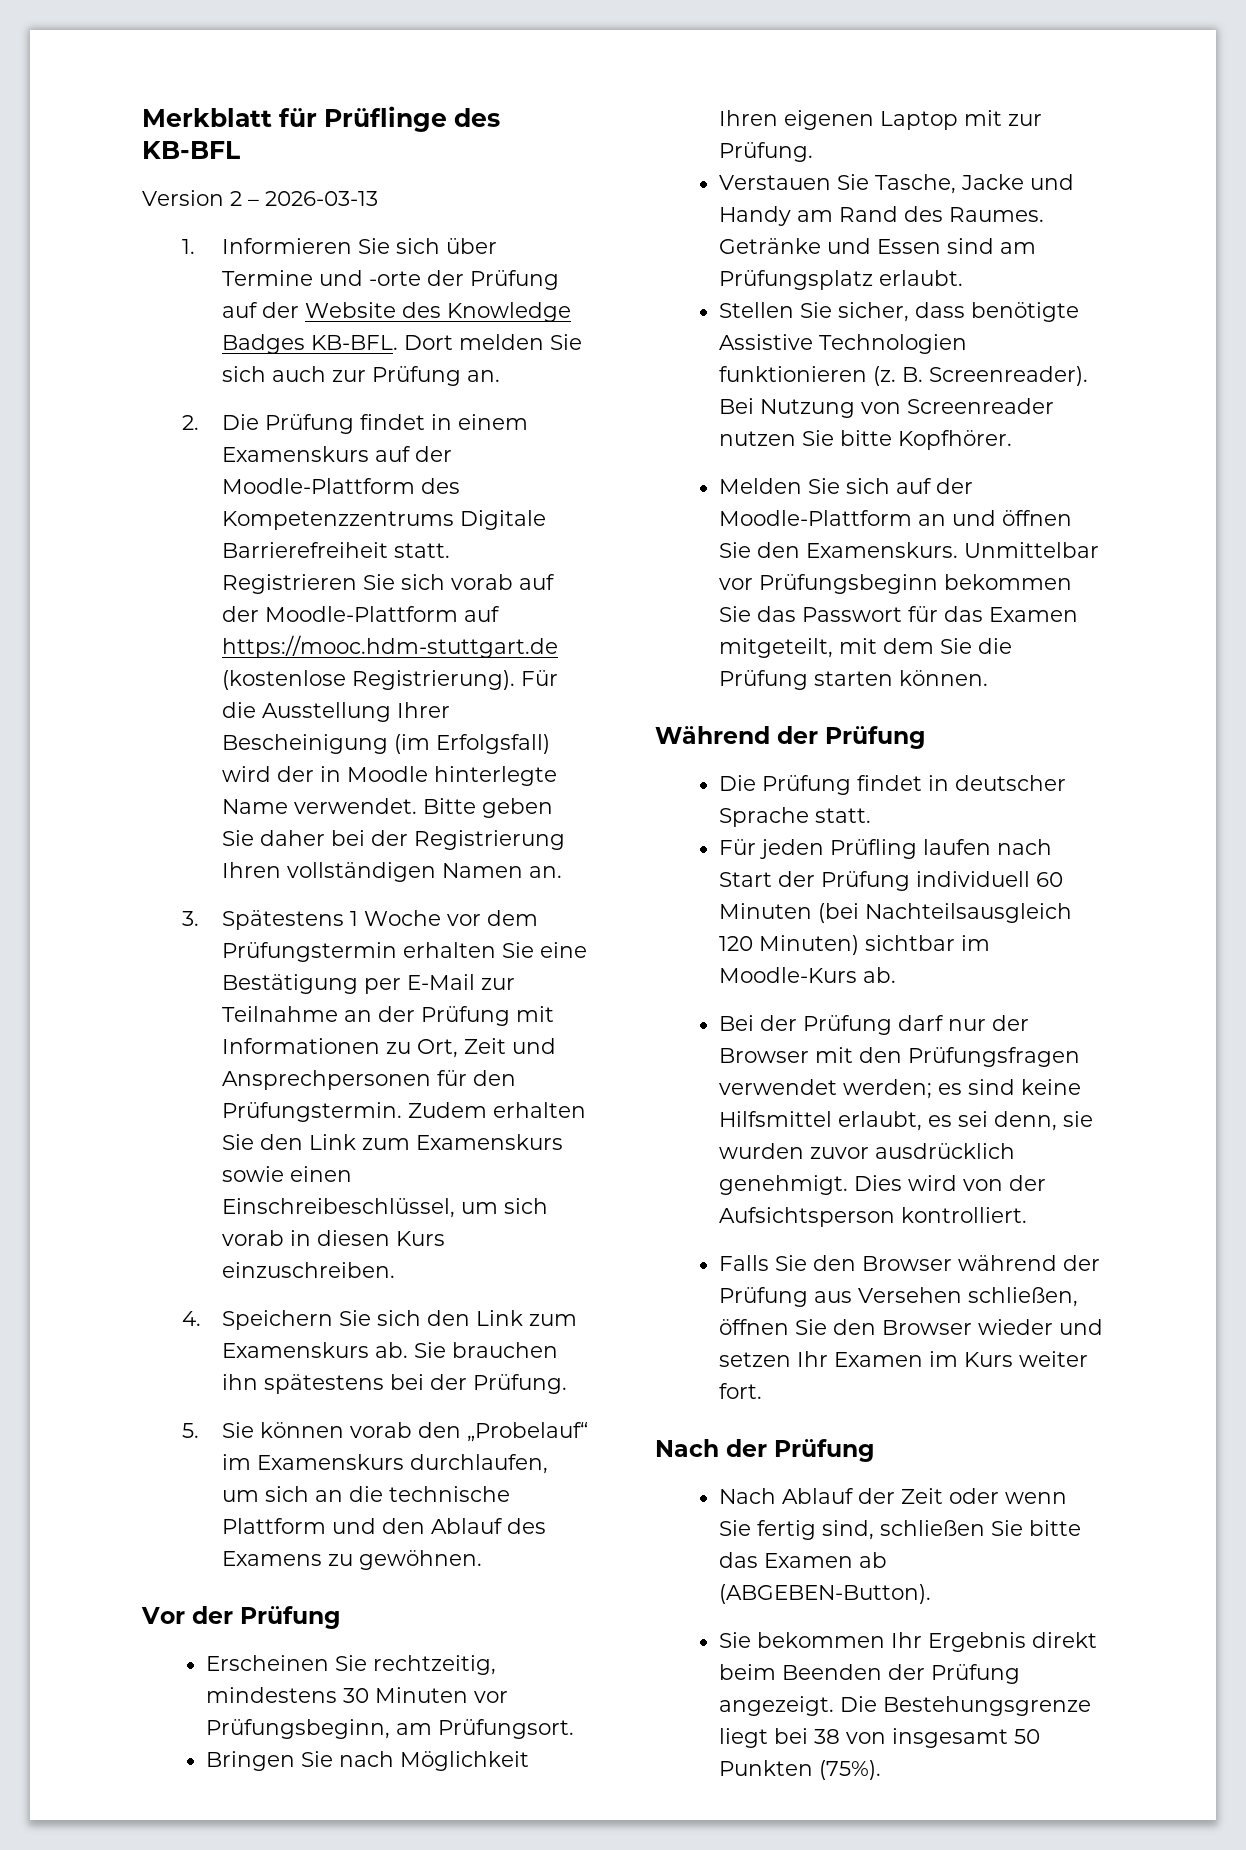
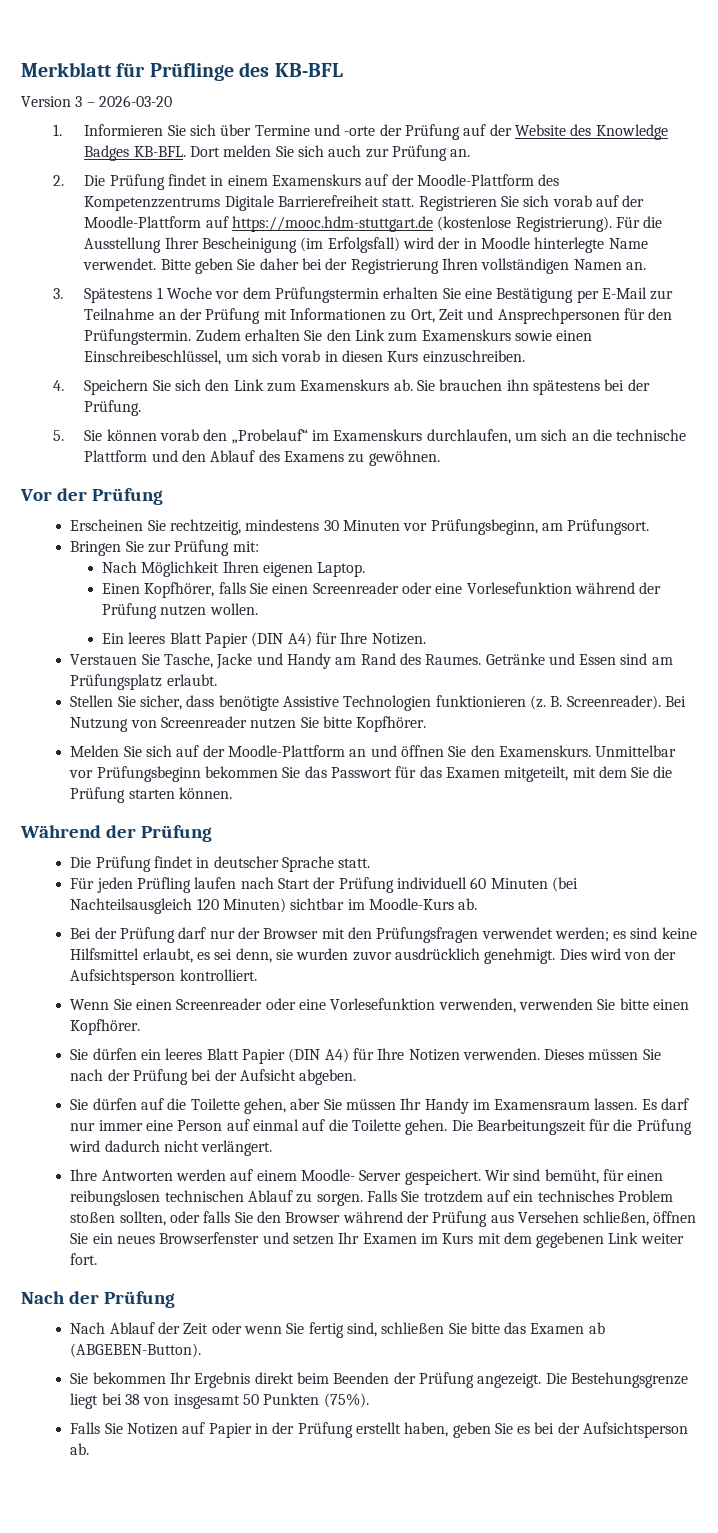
- Version 2 – 2026-03-13
+ Version 3 – 2026-03-20
- Bringen Sie nach Möglichkeit Ihren eigenen Laptop mit zur Prüfung.
+ Bringen Sie zur Prüfung mit:
+ Nach Möglichkeit Ihren eigenen Laptop.
+ Einen Kopfhörer, falls Sie einen Screenreader oder eine Vorlesefunktion während der Prüfung nutzen wollen.
+ Ein leeres Blatt Papier (DIN A4) für Ihre Notizen.
- Falls Sie den Browser während der Prüfung aus Versehen schließen, öffnen Sie den Browser wieder und setzen Ihr Examen im Kurs weiter fort.
+ Wenn Sie einen Screenreader oder eine Vorlesefunktion verwenden, verwenden Sie bitte einen Kopfhörer.
+ Sie dürfen ein leeres Blatt Papier (DIN A4) für Ihre Notizen verwenden. Dieses müssen Sie nach der Prüfung bei der Aufsicht abgeben.
+ Sie dürfen auf die Toilette gehen, aber Sie müssen Ihr Handy im Examensraum lassen. Es darf nur immer eine Person auf einmal auf die Toilette gehen. Die Bearbeitungszeit für die Prüfung wird dadurch nicht verlängert.
+ Ihre Antworten werden auf einem Moodle- Server gespeichert. Wir sind bemüht, für einen reibungslosen technischen Ablauf zu sorgen. Falls Sie trotzdem auf ein technisches Problem stoßen sollten, oder falls Sie den Browser während der Prüfung aus Versehen schließen, öffnen Sie ein neues Browserfenster und setzen Ihr Examen im Kurs mit dem gegebenen Link weiter fort.
+ Falls Sie Notizen auf Papier in der Prüfung erstellt haben, geben Sie es bei der Aufsichtsperson ab.

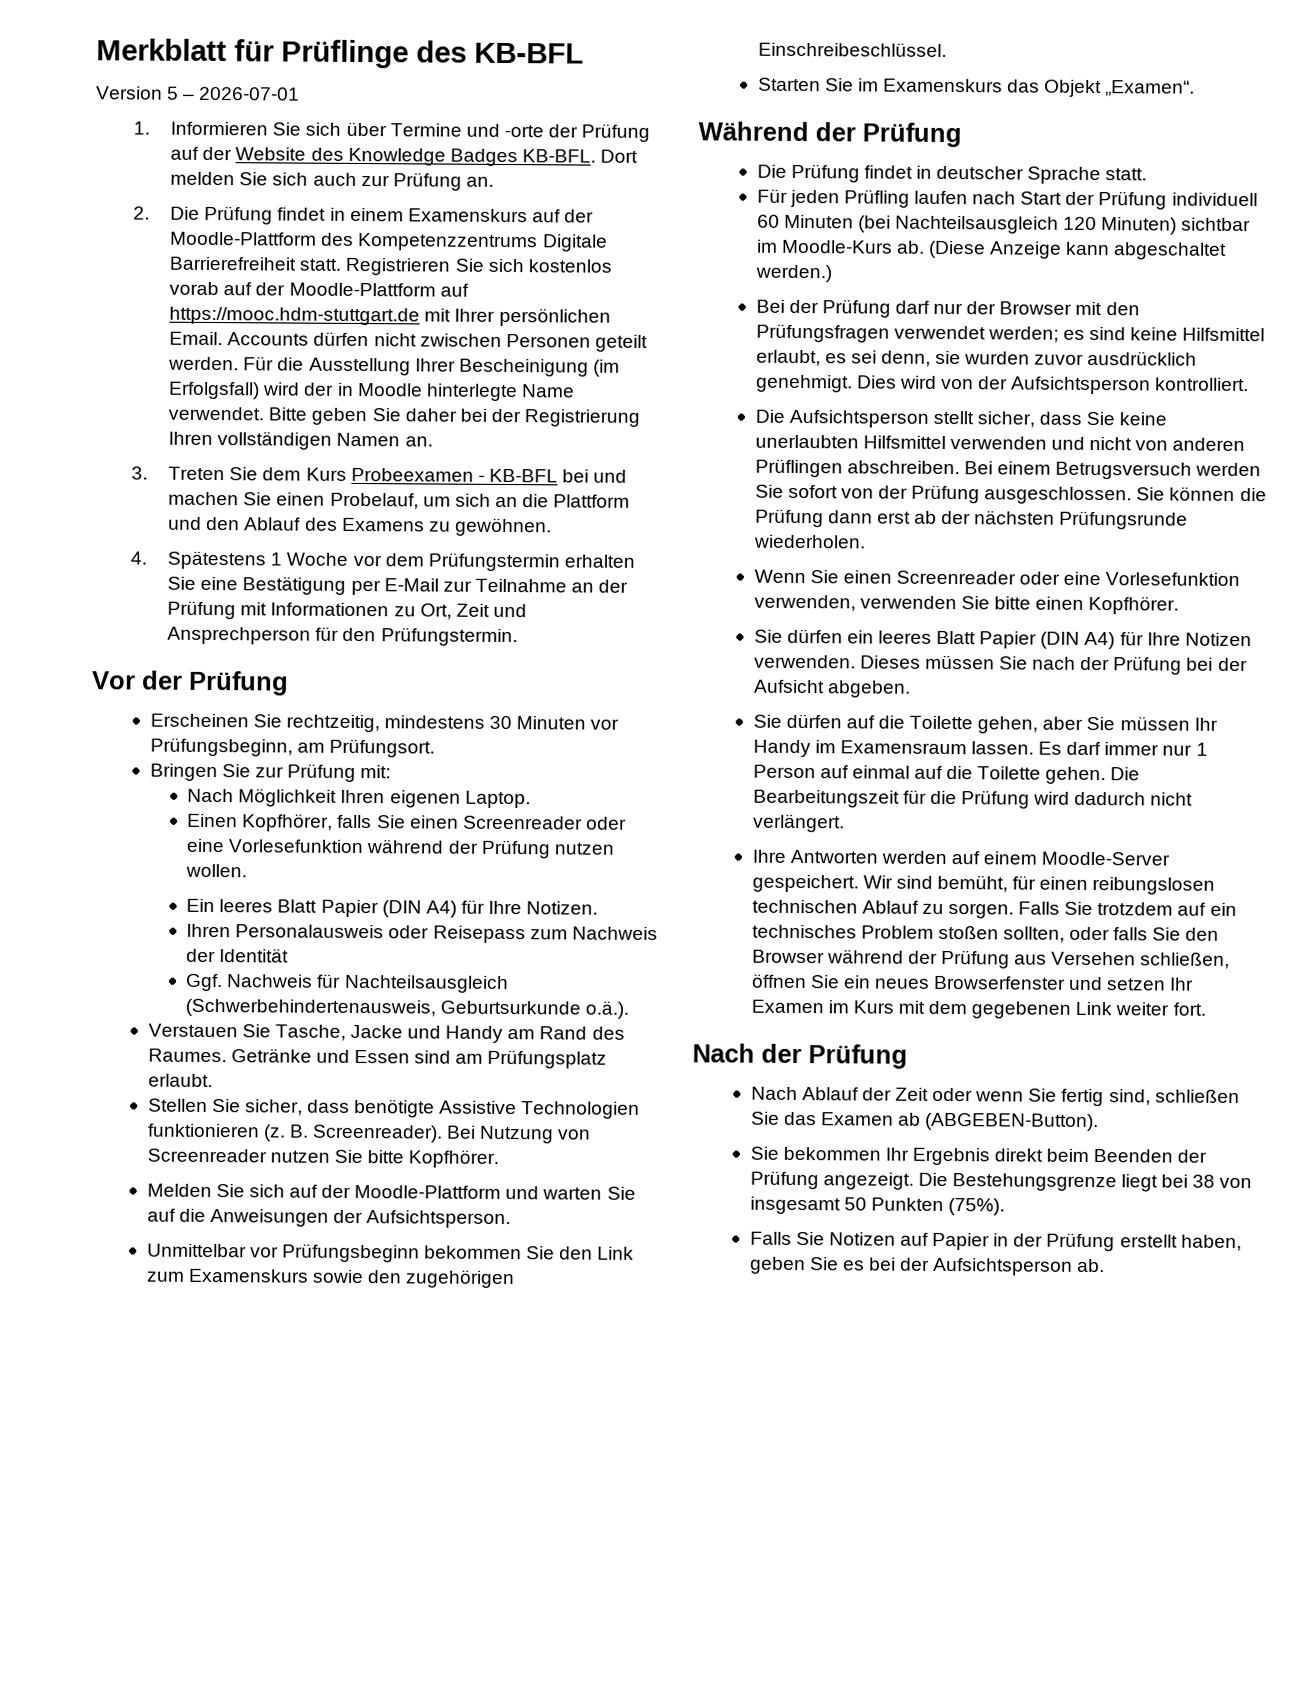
- Version 3 – 2026-03-20
+ Version 5 – 2026-07-01
- Registrieren Sie sich vorab auf der Moodle-Plattform auf https://mooc.hdm-stuttgart.de (kostenlose Registrierung).
+ Registrieren Sie sich kostenlos vorab auf der Moodle-Plattform auf https://mooc.hdm-stuttgart.de mit Ihrer persönlichen Email. Accounts dürfen nicht zwischen Personen geteilt werden.
- 3. Spätestens 1 Woche vor dem Prüfungstermin erhalten Sie eine Bestätigung per E-Mail zur Teilnahme an der Prüfung mit Informationen zu Ort, Zeit und Ansprechpersonen für den Prüfungstermin. Zudem erhalten Sie den Link zum Examenskurs sowie einen Einschreibeschlüssel, um sich vorab in diesen Kurs einzuschreiben.
- 4. Speichern Sie sich den Link zum Examenskurs ab. Sie brauchen ihn spätestens bei der Prüfung.
- 5. Sie können vorab den „Probelauf“ im Examenskurs durchlaufen, um sich an die technische Plattform und den Ablauf des Examens zu gewöhnen.
+ 3. Treten Sie dem Kurs Probeexamen - KB-BFL bei und machen Sie einen Probelauf, um sich an die Plattform und den Ablauf des Examens zu gewöhnen.
+ 4. Spätestens 1 Woche vor dem Prüfungstermin erhalten Sie eine Bestätigung per E-Mail zur Teilnahme an der Prüfung mit Informationen zu Ort, Zeit und Ansprechperson für den Prüfungstermin.
+ Ihren Personalausweis oder Reisepass zum Nachweis der Identität
+ Ggf. Nachweis für Nachteilsausgleich (Schwerbehindertenausweis, Geburtsurkunde o.ä.).
- Melden Sie sich auf der Moodle-Plattform an und öffnen Sie den Examenskurs. Unmittelbar vor Prüfungsbeginn bekommen Sie das Passwort für das Examen mitgeteilt, mit dem Sie die Prüfung starten können.
+ Melden Sie sich auf der Moodle-Plattform und warten Sie auf die Anweisungen der Aufsichtsperson.
+ Unmittelbar vor Prüfungsbeginn bekommen Sie den Link zum Examenskurs sowie den zugehörigen Einschreibeschlüssel.
+ Starten Sie im Examenskurs das Objekt „Examen“.
+ (Diese Anzeige kann abgeschaltet werden.)
+ Die Aufsichtsperson stellt sicher, dass Sie keine unerlaubten Hilfsmittel verwenden und nicht von anderen Prüflingen abschreiben. Bei einem Betrugsversuch werden Sie sofort von der Prüfung ausgeschlossen. Sie können die Prüfung dann erst ab der nächsten Prüfungsrunde wiederholen.
- Es darf nur immer eine Person auf einmal auf die Toilette gehen.
+ Es darf immer nur 1 Person auf einmal auf die Toilette gehen.
- Ihre Antworten werden auf einem Moodle- Server gespeichert.
+ Ihre Antworten werden auf einem Moodle-Server gespeichert.
- Nach Ablauf der Zeit oder wenn Sie fertig sind, schließen Sie bitte das Examen ab (ABGEBEN-Button).
+ Nach Ablauf der Zeit oder wenn Sie fertig sind, schließen Sie das Examen ab (ABGEBEN-Button).

